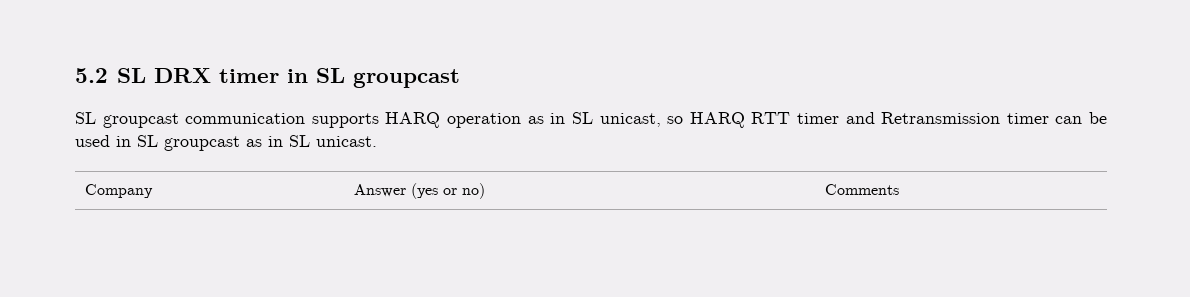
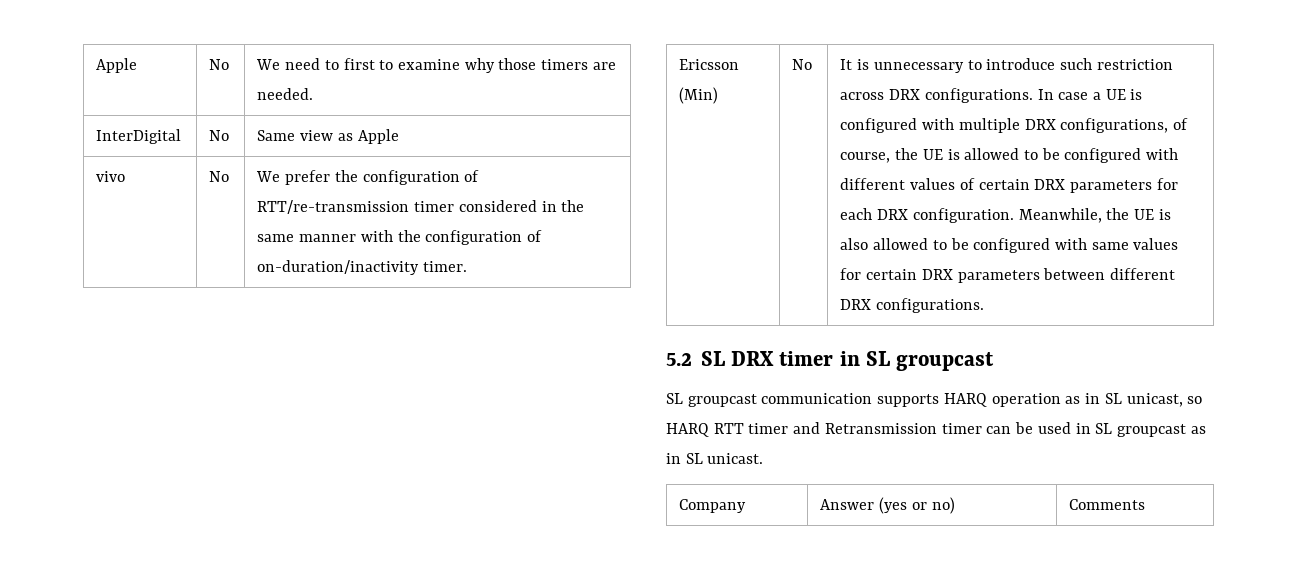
+ Apple | No | We need to first to examine why those timers are needed.
+ InterDigital | No | Same view as Apple
+ vivo | No | We prefer the configuration of RTT/re-transmission timer considered in the same manner with the configuration of on-duration/inactivity timer.
+ Ericsson (Min) | No | It is unnecessary to introduce such restriction across DRX configurations. In case a UE is configured with multiple DRX configurations, of course, the UE is allowed to be configured with different values of certain DRX parameters for each DRX configuration. Meanwhile, the UE is also allowed to be configured with same values for certain DRX parameters between different DRX configurations.

